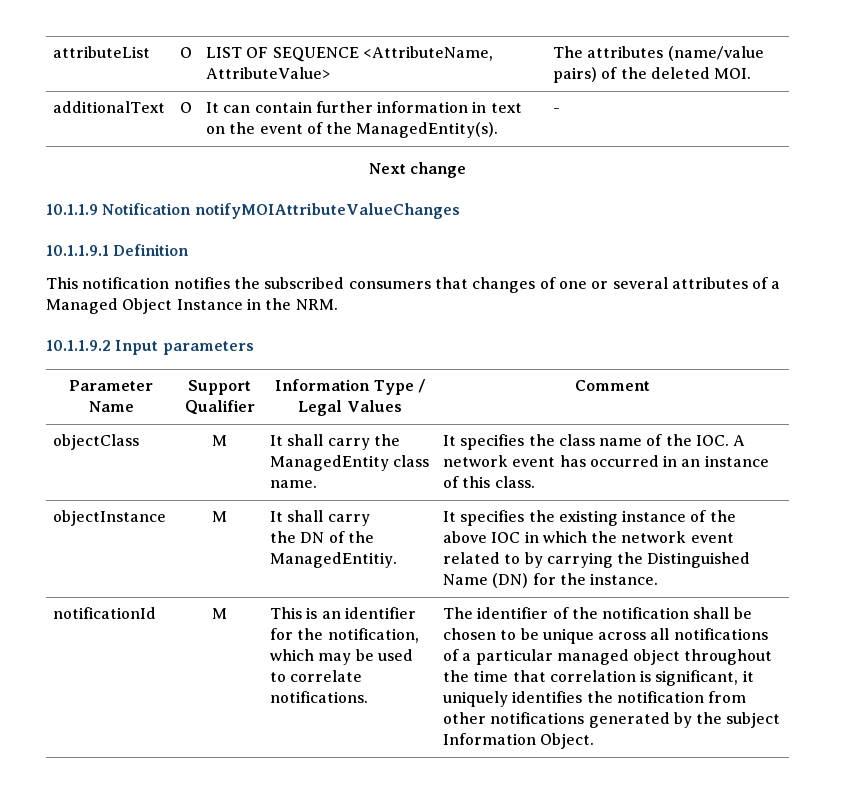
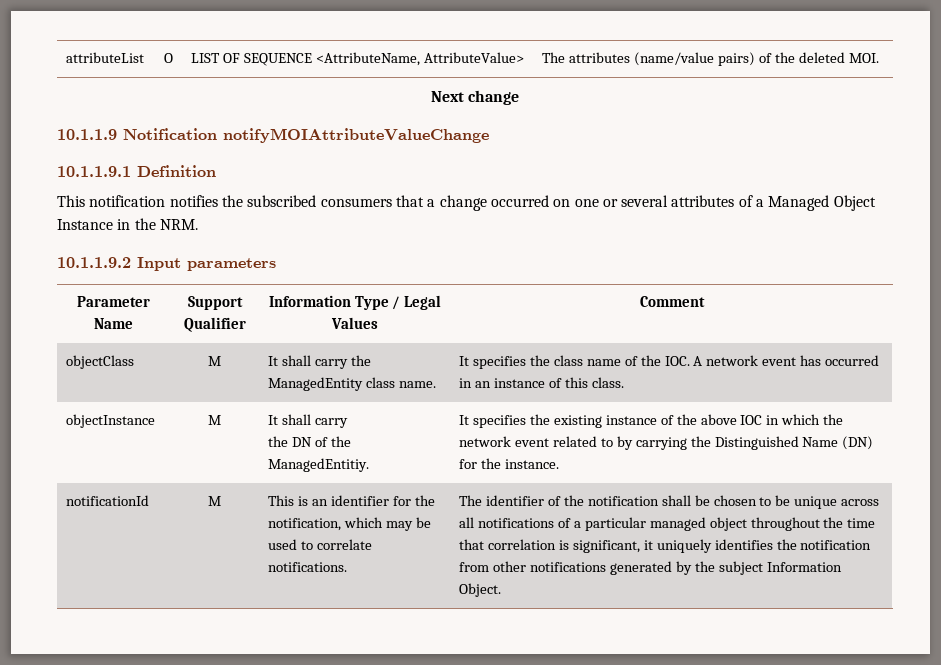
- additionalText | O | It can contain further information in text on the event of the ManagedEntity(s). | -
- 10.1.1.9 Notification notifyMOIAttributeValueChanges
+ 10.1.1.9 Notification notifyMOIAttributeValueChange
- This notification notifies the subscribed consumers that changes of one or several attributes of a Managed Object Instance in the NRM.
+ This notification notifies the subscribed consumers that a change occurred on one or several attributes of a Managed Object Instance in the NRM.

